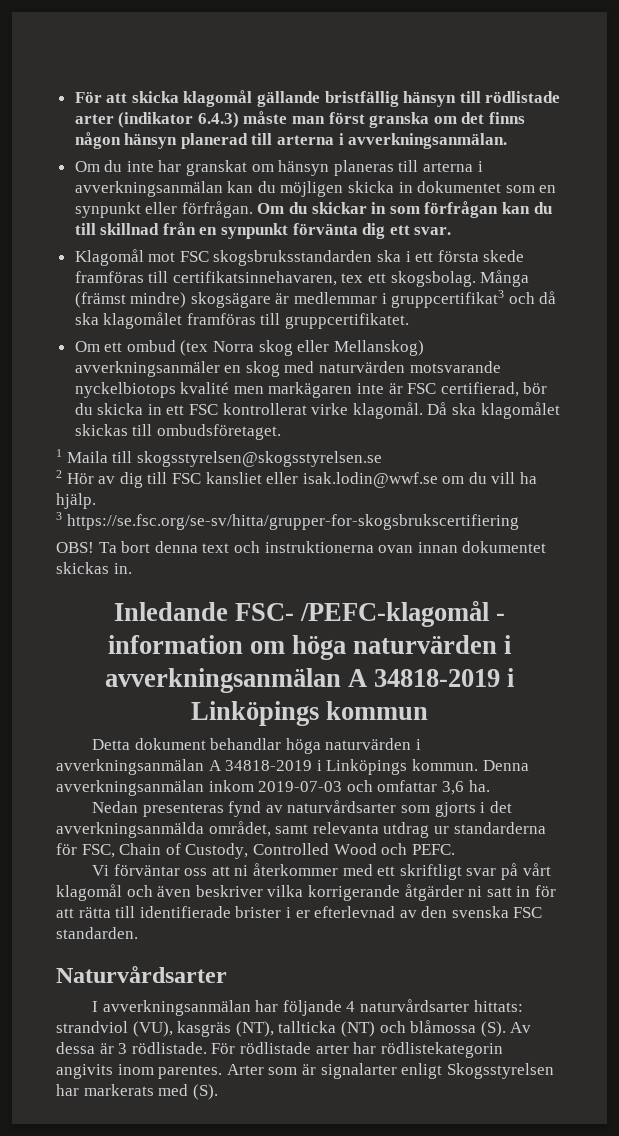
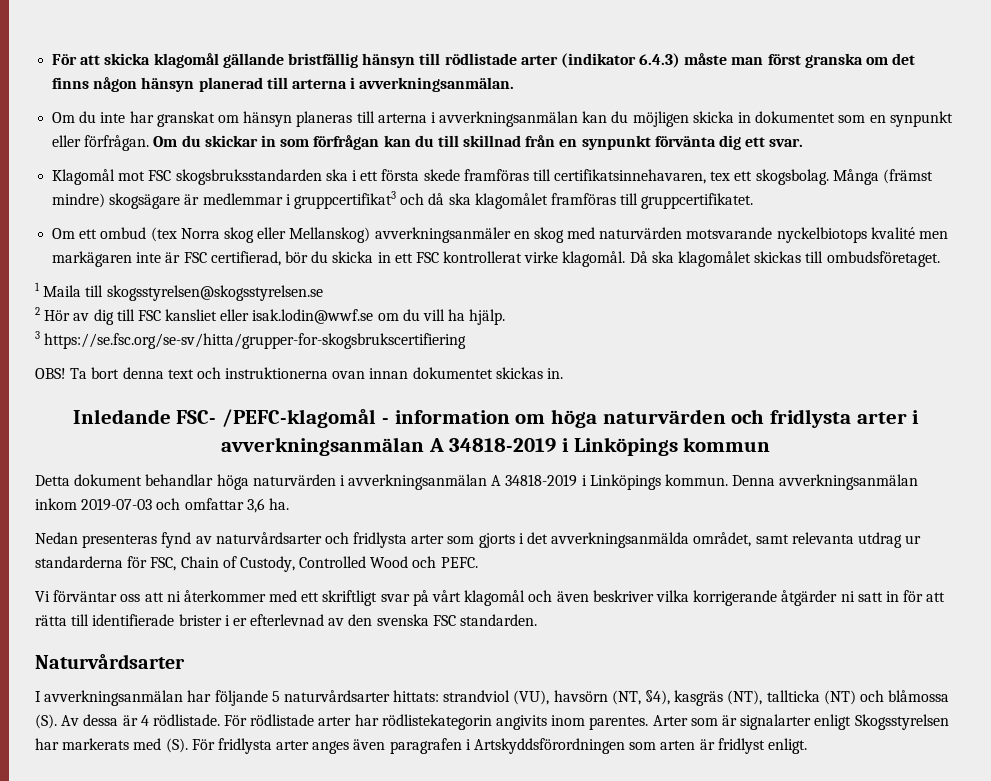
- Inledande FSC- /PEFC-klagomål - information om höga naturvärden i avverkningsanmälan A 34818-2019 i Linköpings kommun
+ Inledande FSC- /PEFC-klagomål - information om höga naturvärden och fridlysta arter i avverkningsanmälan A 34818-2019 i Linköpings kommun
- Nedan presenteras fynd av naturvårdsarter som gjorts i det avverkningsanmälda området, samt relevanta utdrag ur standarderna för FSC, Chain of Custody, Controlled Wood och PEFC.
+ Nedan presenteras fynd av naturvårdsarter och fridlysta arter som gjorts i det avverkningsanmälda området, samt relevanta utdrag ur standarderna för FSC, Chain of Custody, Controlled Wood och PEFC.
- I avverkningsanmälan har följande 4 naturvårdsarter hittats: strandviol (VU), kasgräs (NT), tallticka (NT) och blåmossa (S). Av dessa är 3 rödlistade.
+ I avverkningsanmälan har följande 5 naturvårdsarter hittats: strandviol (VU), havsörn (NT, §4), kasgräs (NT), tallticka (NT) och blåmossa (S). Av dessa är 4 rödlistade.
- Arter som är signalarter enligt Skogsstyrelsen har markerats med (S).
+ Arter som är signalarter enligt Skogsstyrelsen har markerats med (S). För fridlysta arter anges även paragrafen i Artskyddsförordningen som arten är fridlyst enligt.

